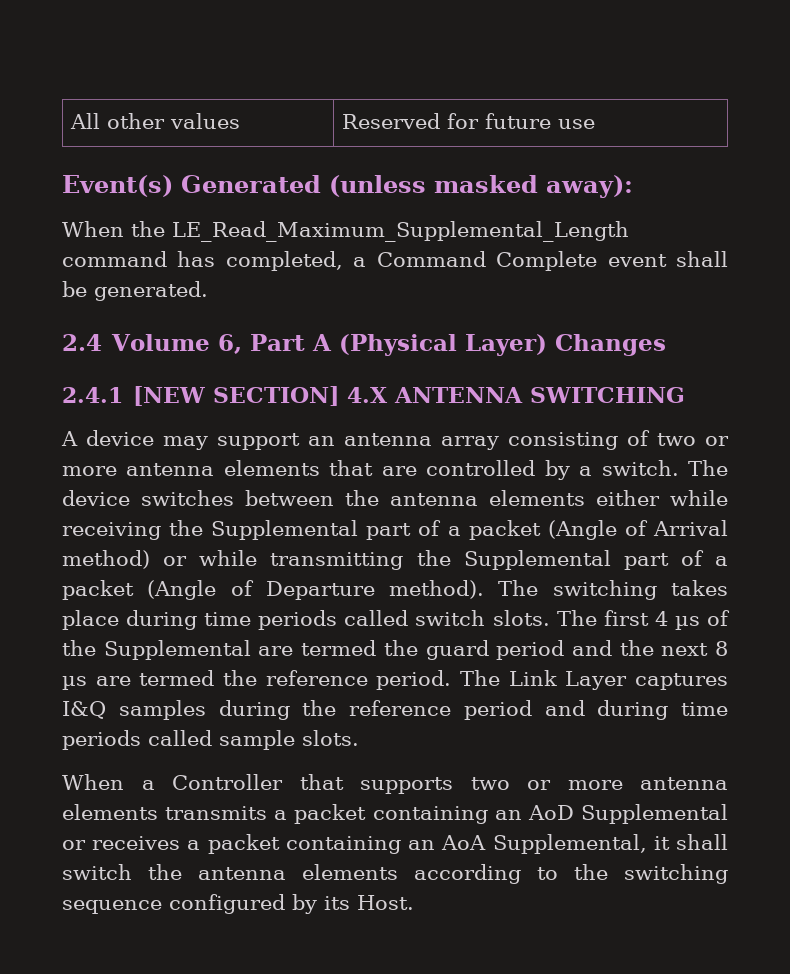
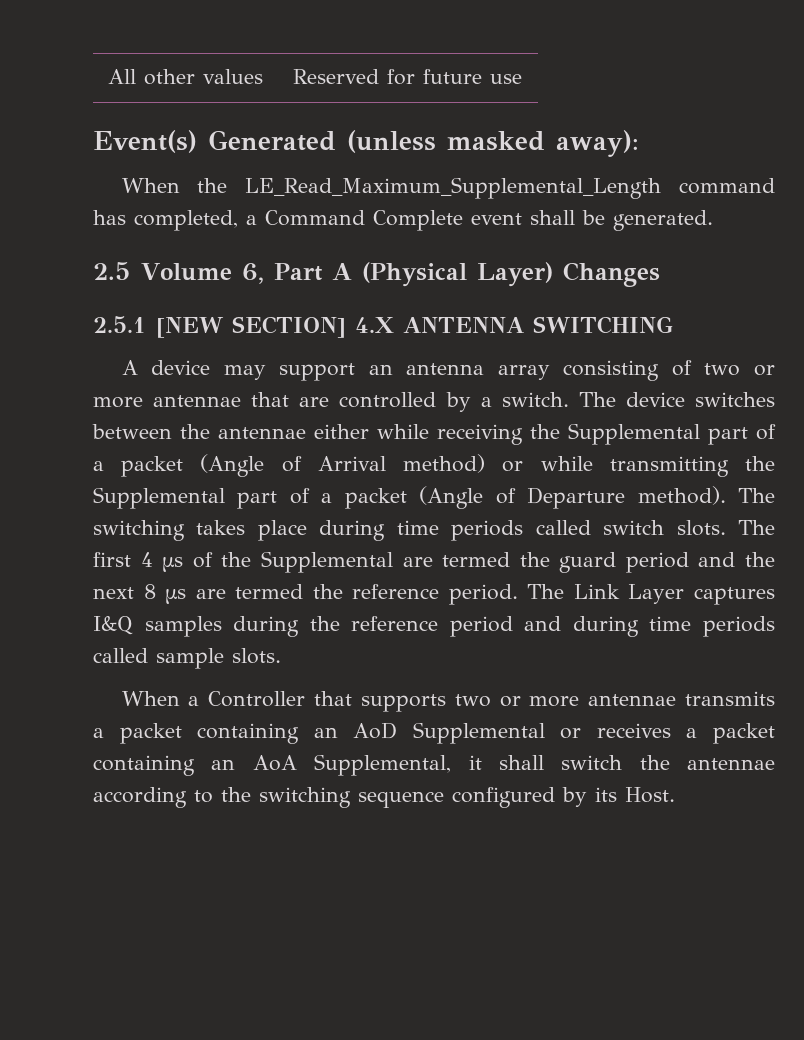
- 2.4 Volume 6, Part A (Physical Layer) Changes
+ 2.5 Volume 6, Part A (Physical Layer) Changes
- 2.4.1 [NEW SECTION] 4.X ANTENNA SWITCHING
+ 2.5.1 [NEW SECTION] 4.X ANTENNA SWITCHING
- A device may support an antenna array consisting of two or more antenna elements that are controlled by a switch.
+ A device may support an antenna array consisting of two or more antennae that are controlled by a switch.
- The device switches between the antenna elements either while receiving the Supplemental part of a packet (Angle of Arrival method) or while transmitting the Supplemental part of a packet (Angle of Departure method).
+ The device switches between the antennae either while receiving the Supplemental part of a packet (Angle of Arrival method) or while transmitting the Supplemental part of a packet (Angle of Departure method).
- When a Controller that supports two or more antenna elements transmits a packet containing an AoD Supplemental or receives a packet containing an AoA Supplemental, it shall switch the antenna elements according to the switching sequence configured by its Host.
+ When a Controller that supports two or more antennae transmits a packet containing an AoD Supplemental or receives a packet containing an AoA Supplemental, it shall switch the antennae according to the switching sequence configured by its Host.

